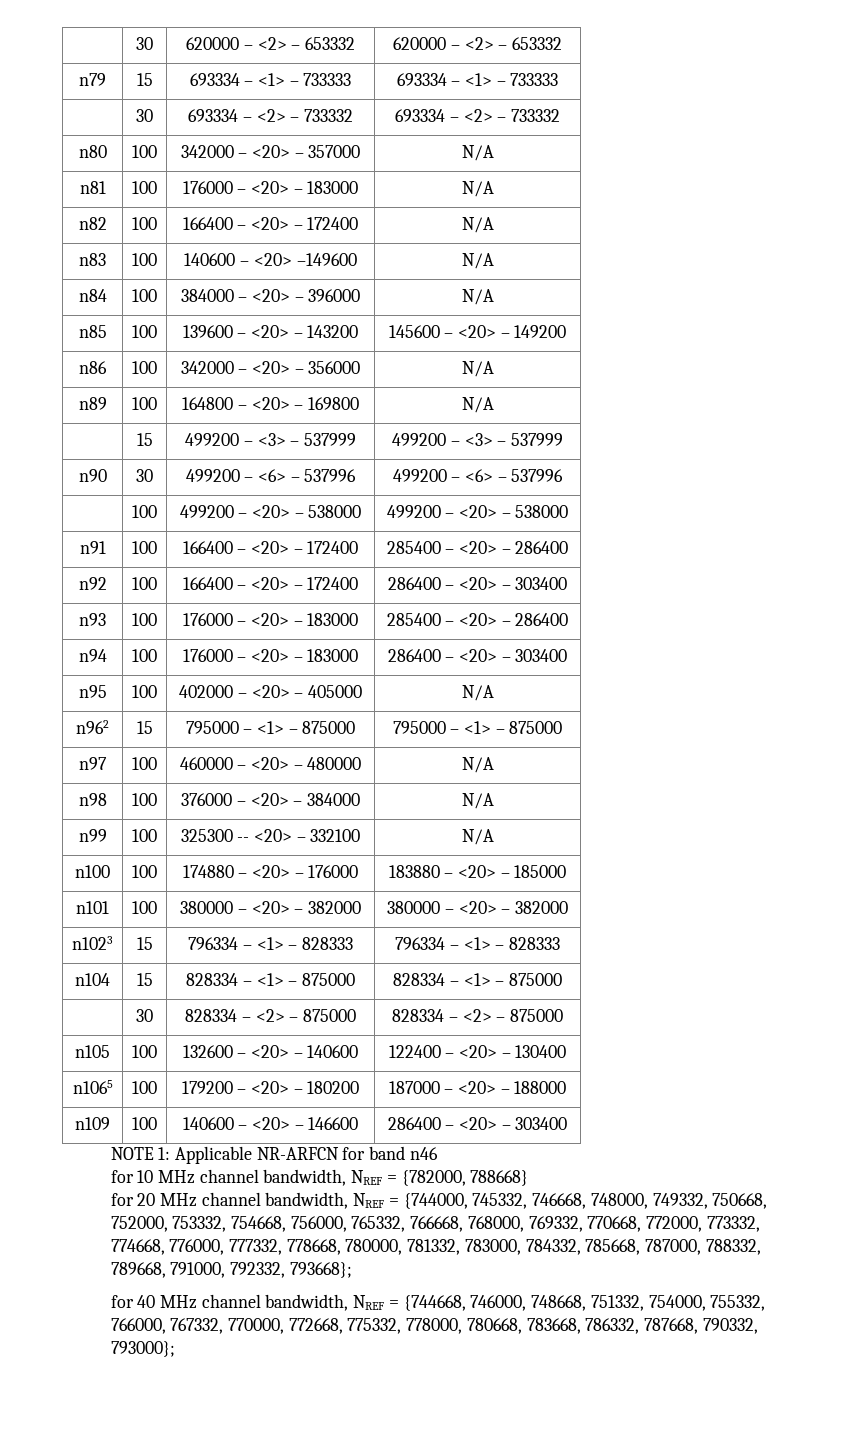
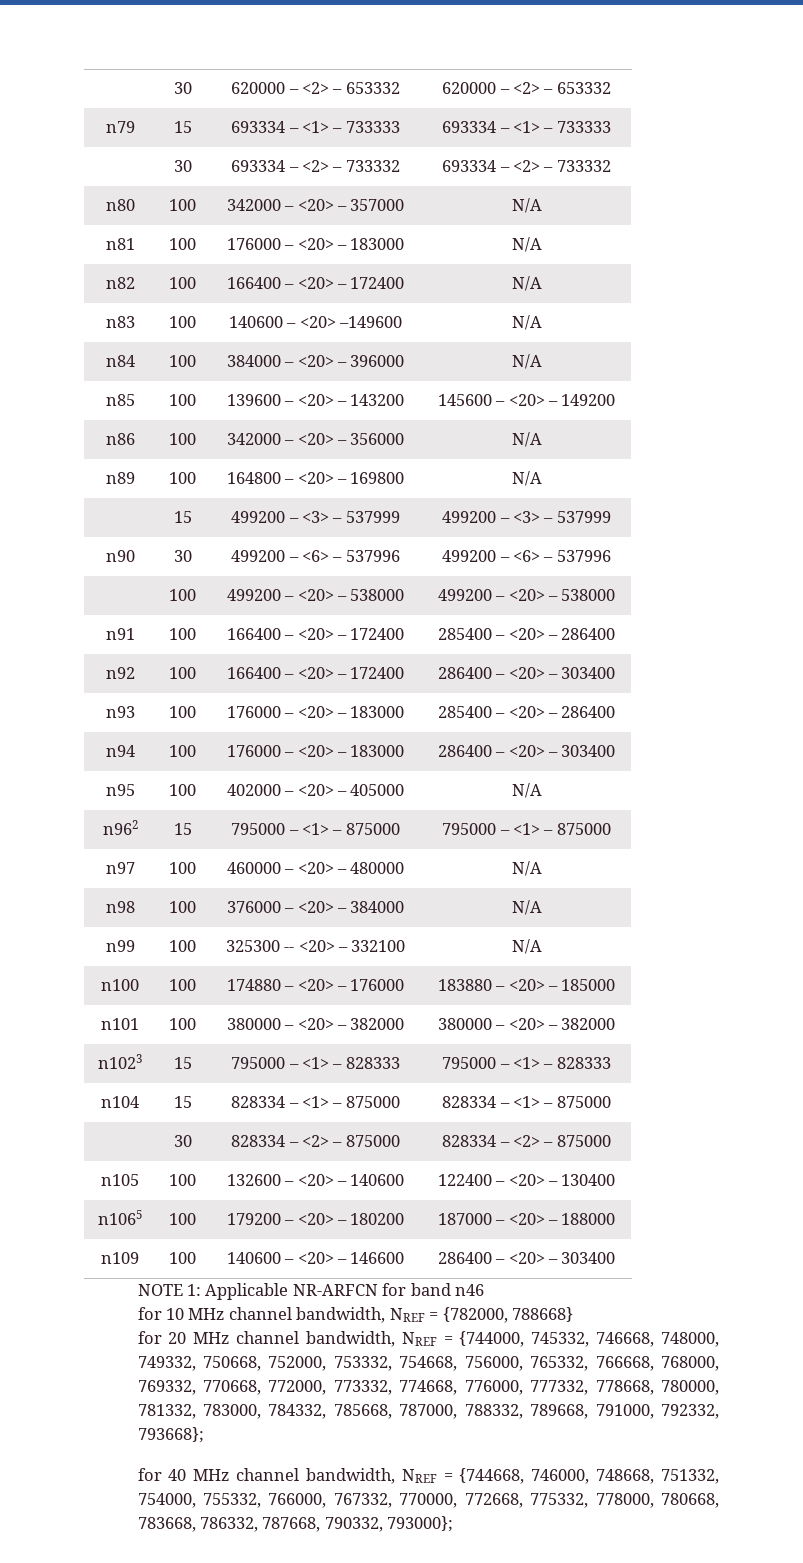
- n1023 | 15 | 796334 – <1> – 828333 | 796334 – <1> – 828333
+ n1023 | 15 | 795000 – <1> – 828333 | 795000 – <1> – 828333

